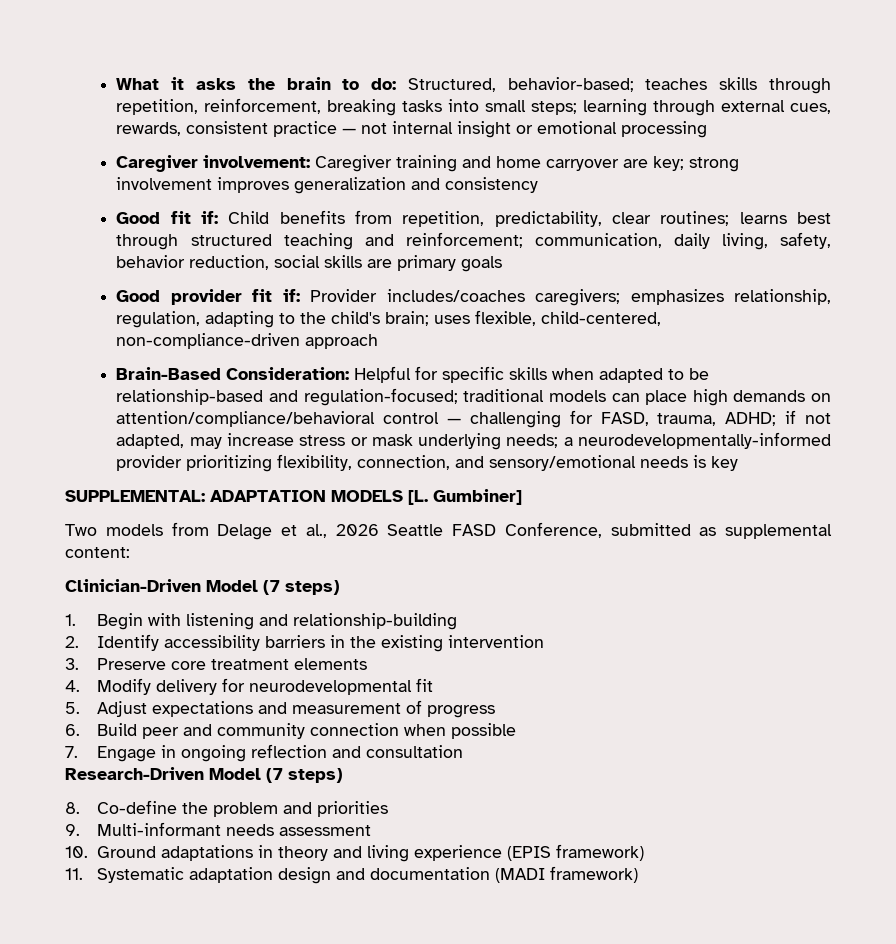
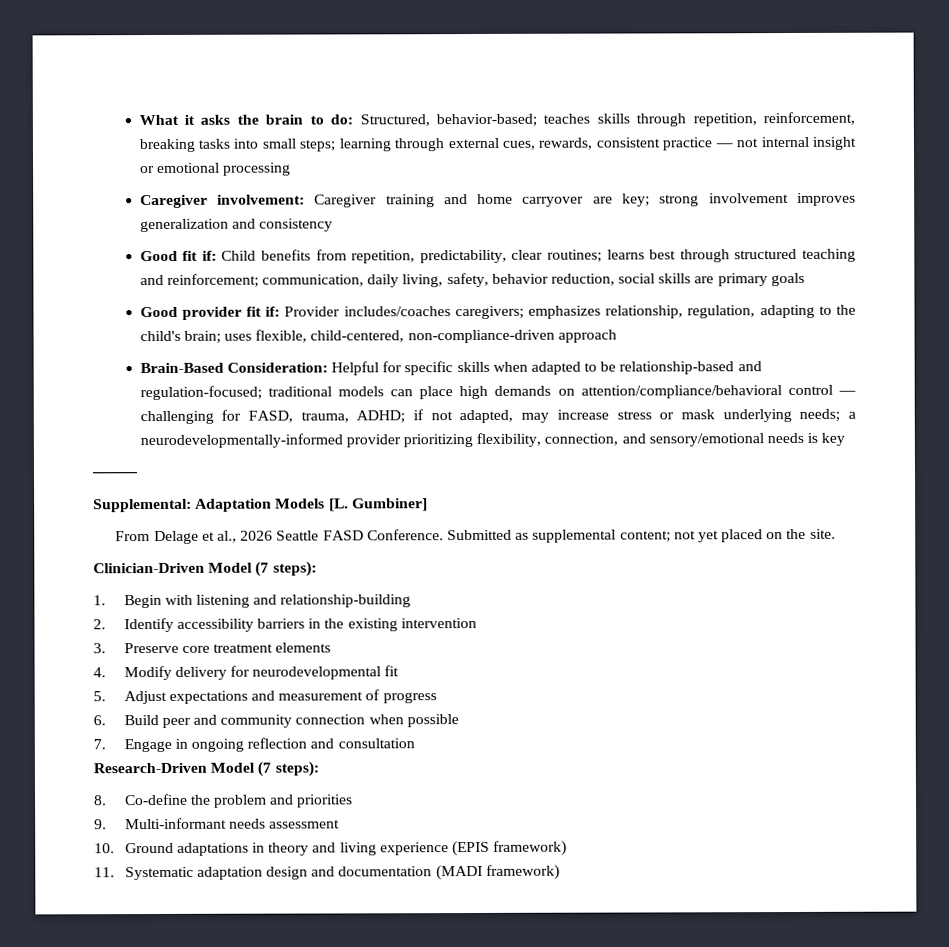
- SUPPLEMENTAL: ADAPTATION MODELS [L. Gumbiner]
+ ────
+ Supplemental: Adaptation Models [L. Gumbiner]
- Two models from Delage et al., 2026 Seattle FASD Conference, submitted as supplemental content:
+ From Delage et al., 2026 Seattle FASD Conference. Submitted as supplemental content; not yet placed on the site.
- Clinician-Driven Model (7 steps)
+ Clinician-Driven Model (7 steps):
- Research-Driven Model (7 steps)
+ Research-Driven Model (7 steps):

